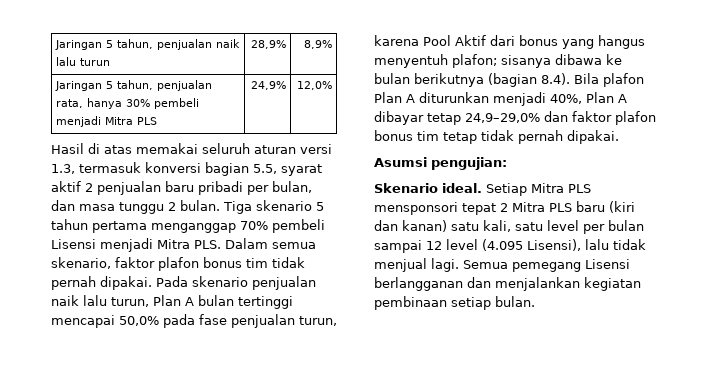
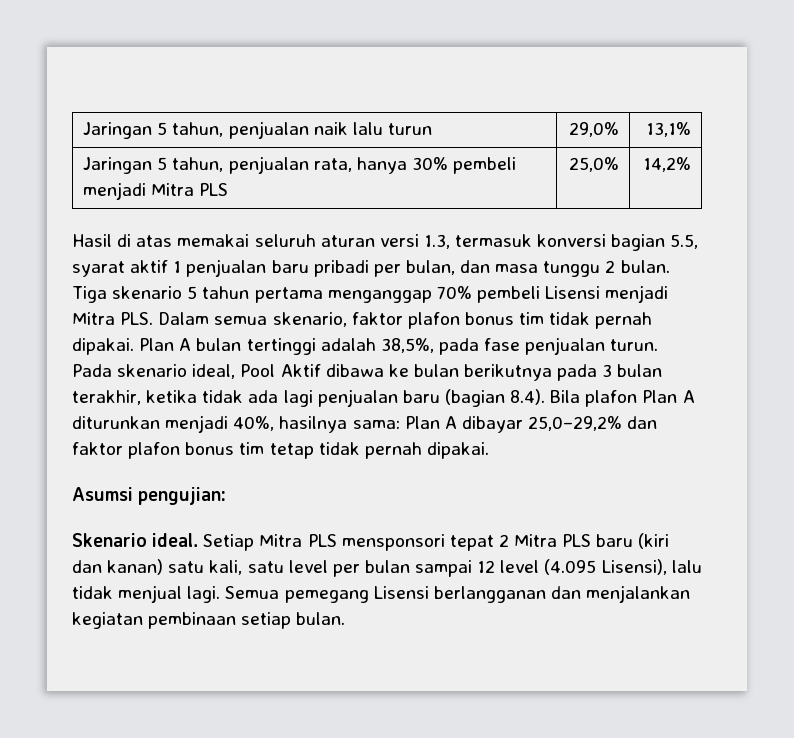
- Jaringan 5 tahun, penjualan naik lalu turun | 28,9% | 8,9%
+ Jaringan 5 tahun, penjualan naik lalu turun | 29,0% | 13,1%
- Jaringan 5 tahun, penjualan rata, hanya 30% pembeli menjadi Mitra PLS | 24,9% | 12,0%
+ Jaringan 5 tahun, penjualan rata, hanya 30% pembeli menjadi Mitra PLS | 25,0% | 14,2%
- Hasil di atas memakai seluruh aturan versi 1.3, termasuk konversi bagian 5.5, syarat aktif 2 penjualan baru pribadi per bulan, dan masa tunggu 2 bulan.
+ Hasil di atas memakai seluruh aturan versi 1.3, termasuk konversi bagian 5.5, syarat aktif 1 penjualan baru pribadi per bulan, dan masa tunggu 2 bulan.
- Pada skenario penjualan naik lalu turun, Plan A bulan tertinggi mencapai 50,0% pada fase penjualan turun, karena Pool Aktif dari bonus yang hangus menyentuh plafon; sisanya dibawa ke bulan berikutnya (bagian 8.4). Bila plafon Plan A diturunkan menjadi 40%, Plan A dibayar tetap 24,9–29,0% dan faktor plafon bonus tim tetap tidak pernah dipakai.
+ Plan A bulan tertinggi adalah 38,5%, pada fase penjualan turun. Pada skenario ideal, Pool Aktif dibawa ke bulan berikutnya pada 3 bulan terakhir, ketika tidak ada lagi penjualan baru (bagian 8.4). Bila plafon Plan A diturunkan menjadi 40%, hasilnya sama: Plan A dibayar 25,0–29,2% dan faktor plafon bonus tim tetap tidak pernah dipakai.

